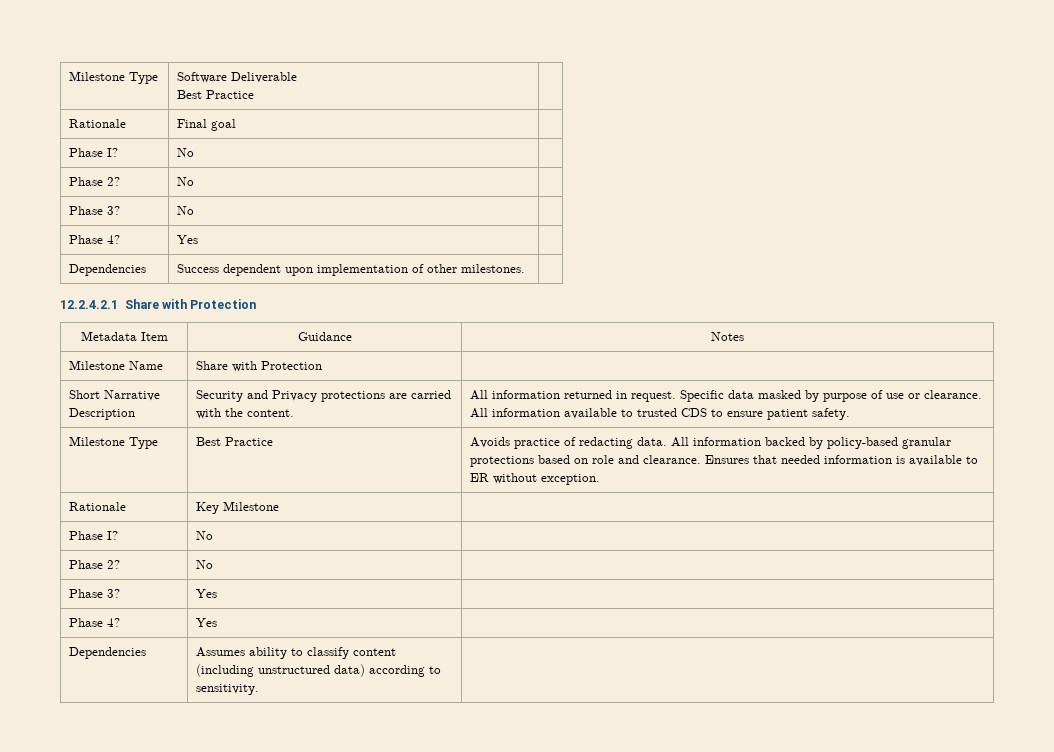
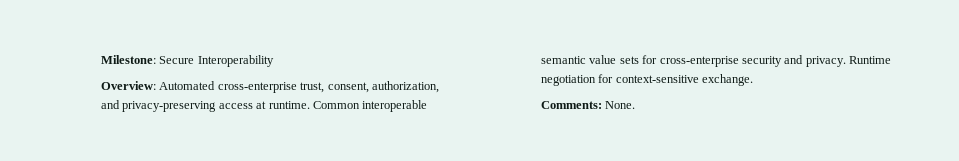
- Milestone Type | Software Deliverable
- Best Practice |
- Rationale | Final goal |
- Phase I? | No |
- Phase 2? | No |
- Phase 3? | No |
- Phase 4? | Yes |
- Dependencies | Success dependent upon implementation of other milestones. |
- 12.2.4.2.1 Share with Protection
- Metadata Item | Guidance | Notes
- Milestone Name | Share with Protection |
- Short Narrative Description | Security and Privacy protections are carried with the content. | All information returned in request. Specific data masked by purpose of use or clearance. All information available to trusted CDS to ensure patient safety.
- Milestone Type | Best Practice | Avoids practice of redacting data. All information backed by policy-based granular protections based on role and clearance. Ensures that needed information is available to ER without exception.
- Rationale | Key Milestone |
- Phase I? | No |
- Phase 2? | No |
- Phase 3? | Yes |
- Phase 4? | Yes |
- Dependencies | Assumes ability to classify content (including unstructured data) according to sensitivity. |
+ Milestone: Secure Interoperability
+ Overview: Automated cross-enterprise trust, consent, authorization, and privacy-preserving access at runtime. Common interoperable semantic value sets for cross-enterprise security and privacy. Runtime negotiation for context-sensitive exchange.
+ Comments: None.

